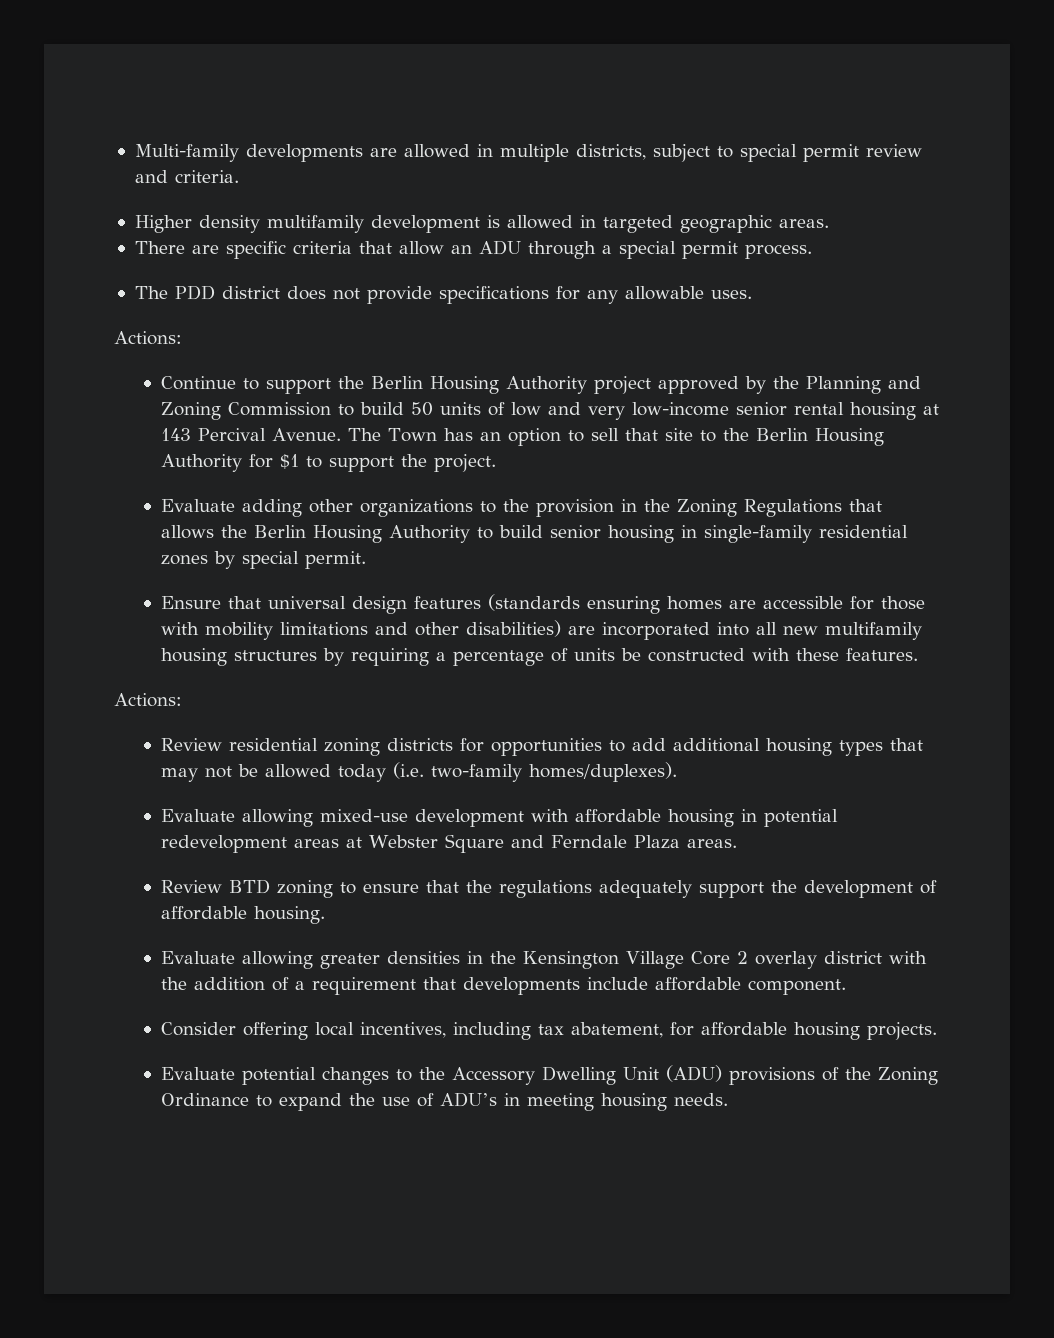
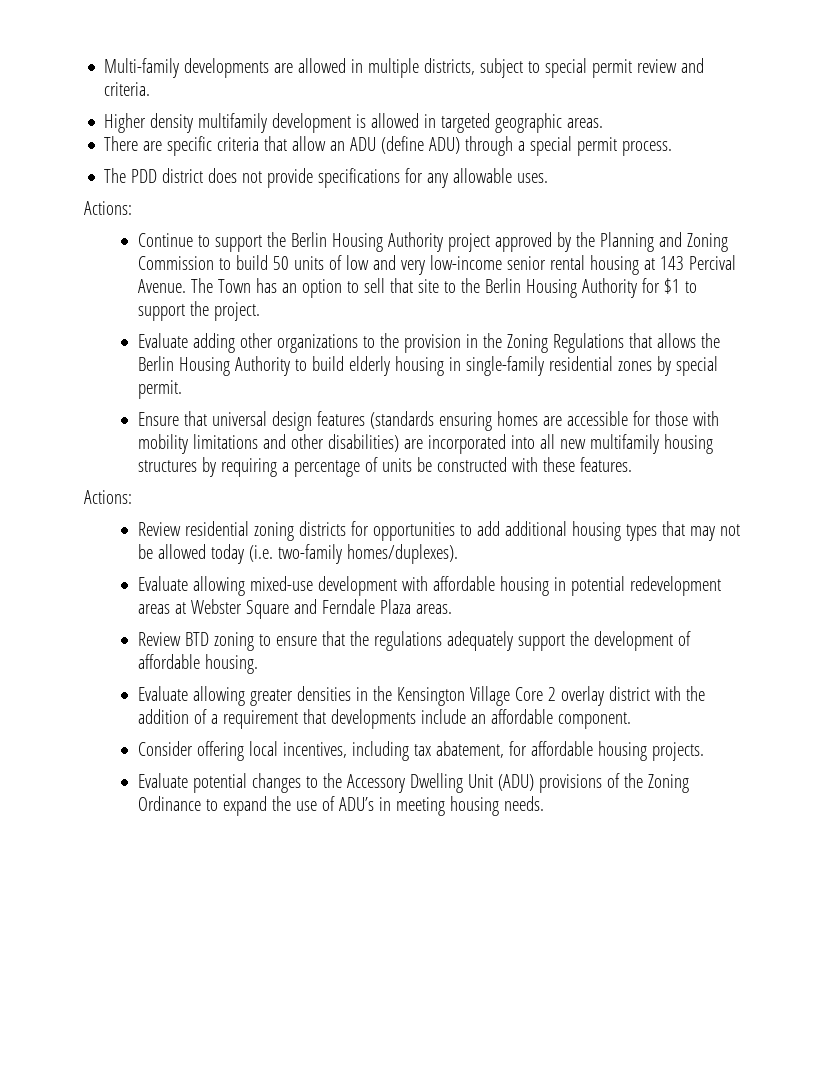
- There are specific criteria that allow an ADU through a special permit process.
+ There are specific criteria that allow an ADU (define ADU) through a special permit process.
- Evaluate adding other organizations to the provision in the Zoning Regulations that allows the Berlin Housing Authority to build senior housing in single-family residential zones by special permit.
+ Evaluate adding other organizations to the provision in the Zoning Regulations that allows the Berlin Housing Authority to build elderly housing in single-family residential zones by special permit.
- Evaluate allowing greater densities in the Kensington Village Core 2 overlay district with the addition of a requirement that developments include affordable component.
+ Evaluate allowing greater densities in the Kensington Village Core 2 overlay district with the addition of a requirement that developments include an affordable component.

